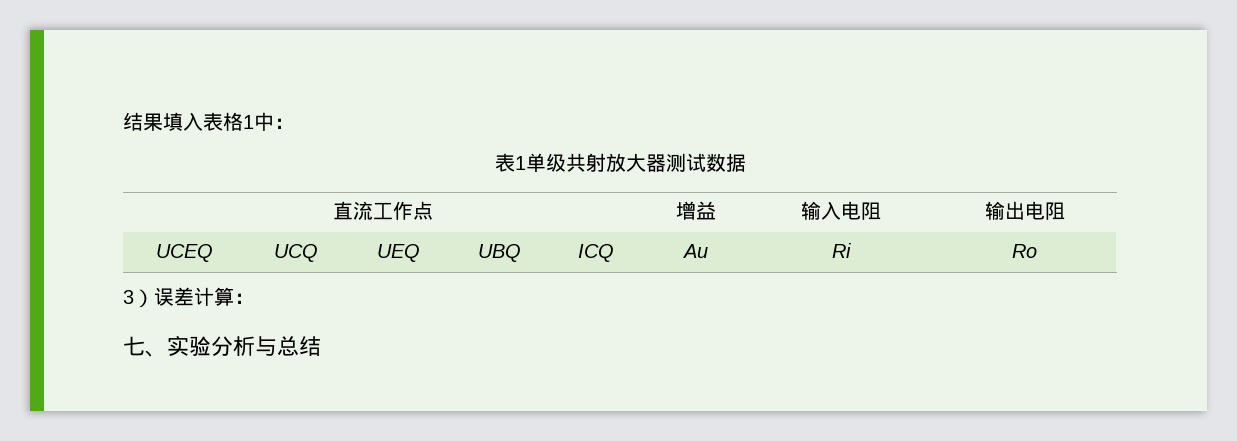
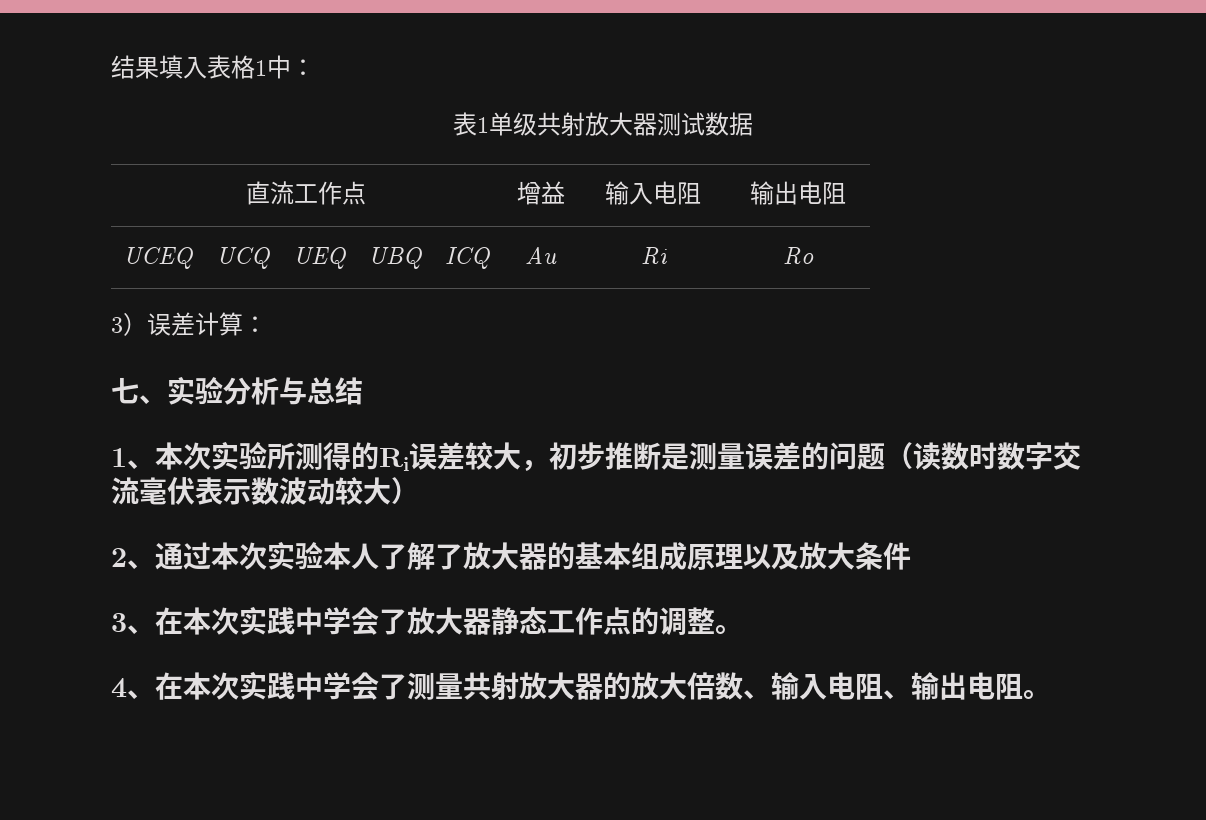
+ 1、本次实验所测得的Ri误差较大，初步推断是测量误差的问题（读数时数字交流毫伏表示数波动较大）
+ 2、通过本次实验本人了解了放大器的基本组成原理以及放大条件
+ 3、在本次实践中学会了放大器静态工作点的调整。
+ 4、在本次实践中学会了测量共射放大器的放大倍数、输入电阻、输出电阻。

